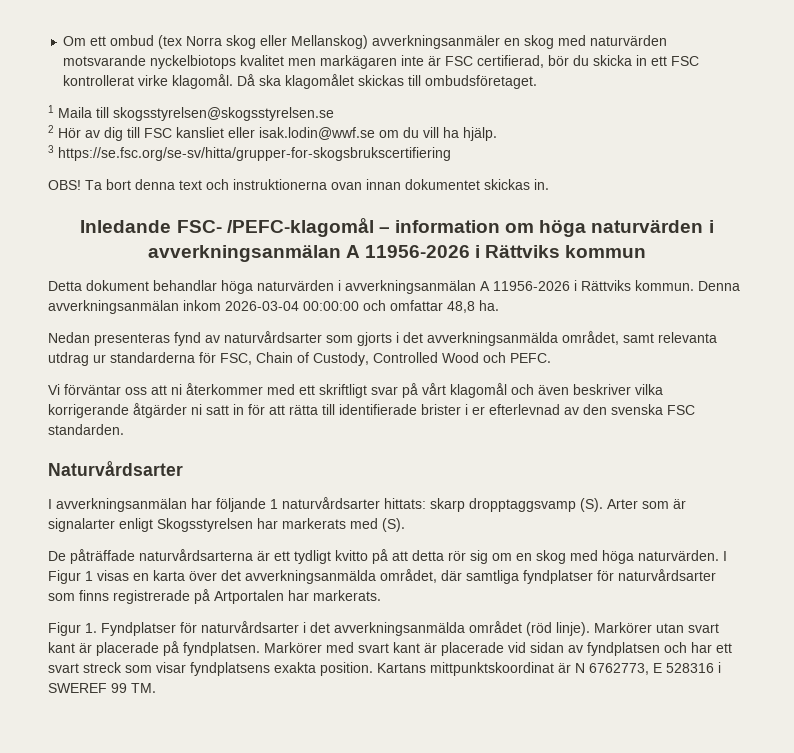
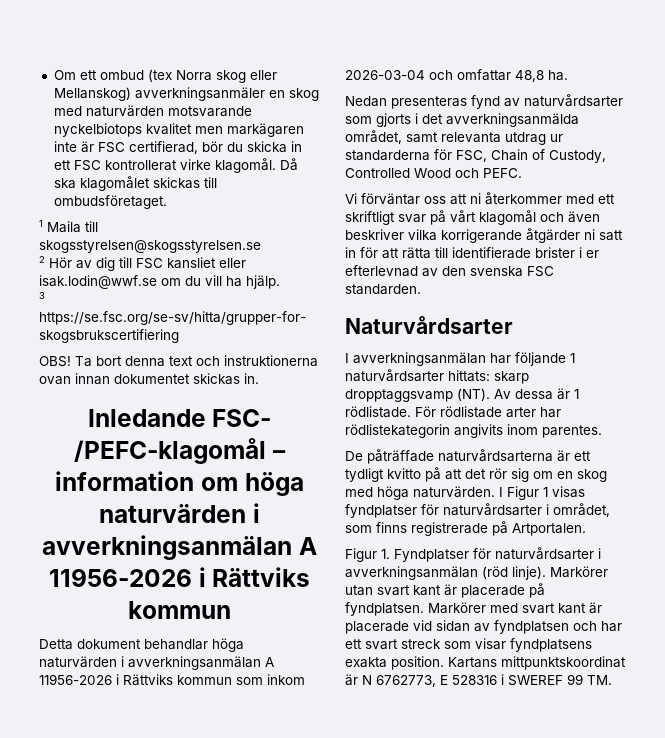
- Detta dokument behandlar höga naturvärden i avverkningsanmälan A 11956-2026 i Rättviks kommun. Denna avverkningsanmälan inkom 2026-03-04 00:00:00 och omfattar 48,8 ha.
+ Detta dokument behandlar höga naturvärden i avverkningsanmälan A 11956-2026 i Rättviks kommun som inkom 2026-03-04 och omfattar 48,8 ha.
- I avverkningsanmälan har följande 1 naturvårdsarter hittats: skarp dropptaggsvamp (S). Arter som är signalarter enligt Skogsstyrelsen har markerats med (S).
+ I avverkningsanmälan har följande 1 naturvårdsarter hittats: skarp dropptaggsvamp (NT). Av dessa är 1 rödlistade. För rödlistade arter har rödlistekategorin angivits inom parentes.
- De påträffade naturvårdsarterna är ett tydligt kvitto på att detta rör sig om en skog med höga naturvärden.
+ De påträffade naturvårdsarterna är ett tydligt kvitto på att det rör sig om en skog med höga naturvärden.
- I Figur 1 visas en karta över det avverkningsanmälda området, där samtliga fyndplatser för naturvårdsarter som finns registrerade på Artportalen har markerats.
+ I Figur 1 visas fyndplatser för naturvårdsarter i området, som finns registrerade på Artportalen.
- Figur 1. Fyndplatser för naturvårdsarter i det avverkningsanmälda området (röd linje).
+ Figur 1. Fyndplatser för naturvårdsarter i avverkningsanmälan (röd linje).

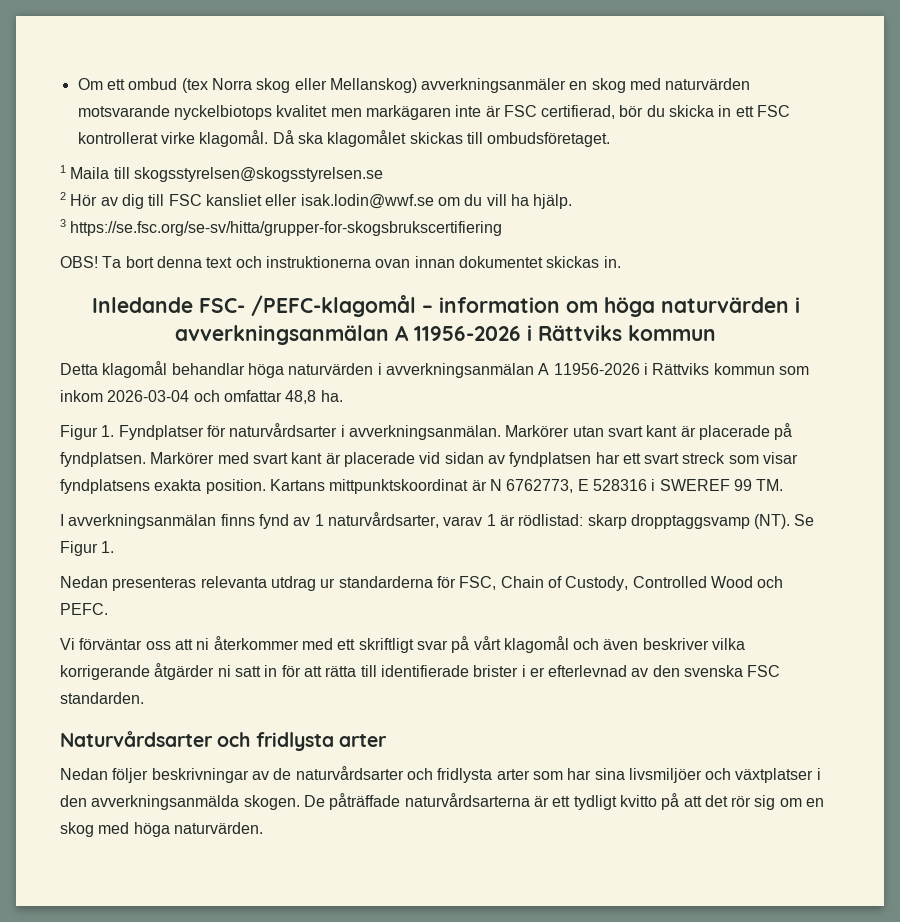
- Detta dokument behandlar höga naturvärden i avverkningsanmälan A 11956-2026 i Rättviks kommun som inkom 2026-03-04 och omfattar 48,8 ha.
+ Detta klagomål behandlar höga naturvärden i avverkningsanmälan A 11956-2026 i Rättviks kommun som inkom 2026-03-04 och omfattar 48,8 ha.
- Nedan presenteras fynd av naturvårdsarter som gjorts i det avverkningsanmälda området, samt relevanta utdrag ur standarderna för FSC, Chain of Custody, Controlled Wood och PEFC.
+ Figur 1. Fyndplatser för naturvårdsarter i avverkningsanmälan. Markörer utan svart kant är placerade på fyndplatsen. Markörer med svart kant är placerade vid sidan av fyndplatsen har ett svart streck som visar fyndplatsens exakta position. Kartans mittpunktskoordinat är N 6762773, E 528316 i SWEREF 99 TM.
+ I avverkningsanmälan finns fynd av 1 naturvårdsarter, varav 1 är rödlistad: skarp dropptaggsvamp (NT). Se Figur 1.
+ Nedan presenteras relevanta utdrag ur standarderna för FSC, Chain of Custody, Controlled Wood och PEFC.
- Naturvårdsarter
- I avverkningsanmälan har följande 1 naturvårdsarter hittats: skarp dropptaggsvamp (NT). Av dessa är 1 rödlistade. För rödlistade arter har rödlistekategorin angivits inom parentes.
- De påträffade naturvårdsarterna är ett tydligt kvitto på att det rör sig om en skog med höga naturvärden. I Figur 1 visas fyndplatser för naturvårdsarter i området, som finns registrerade på Artportalen.
- Figur 1. Fyndplatser för naturvårdsarter i avverkningsanmälan (röd linje). Markörer utan svart kant är placerade på fyndplatsen. Markörer med svart kant är placerade vid sidan av fyndplatsen och har ett svart streck som visar fyndplatsens exakta position. Kartans mittpunktskoordinat är N 6762773, E 528316 i SWEREF 99 TM.
+ Naturvårdsarter och fridlysta arter
+ Nedan följer beskrivningar av de naturvårdsarter och fridlysta arter som har sina livsmiljöer och växtplatser i den avverkningsanmälda skogen. De påträffade naturvårdsarterna är ett tydligt kvitto på att det rör sig om en skog med höga naturvärden.

